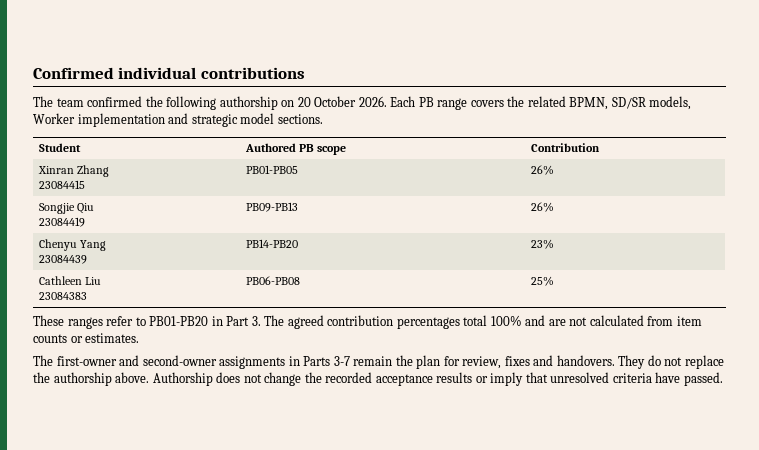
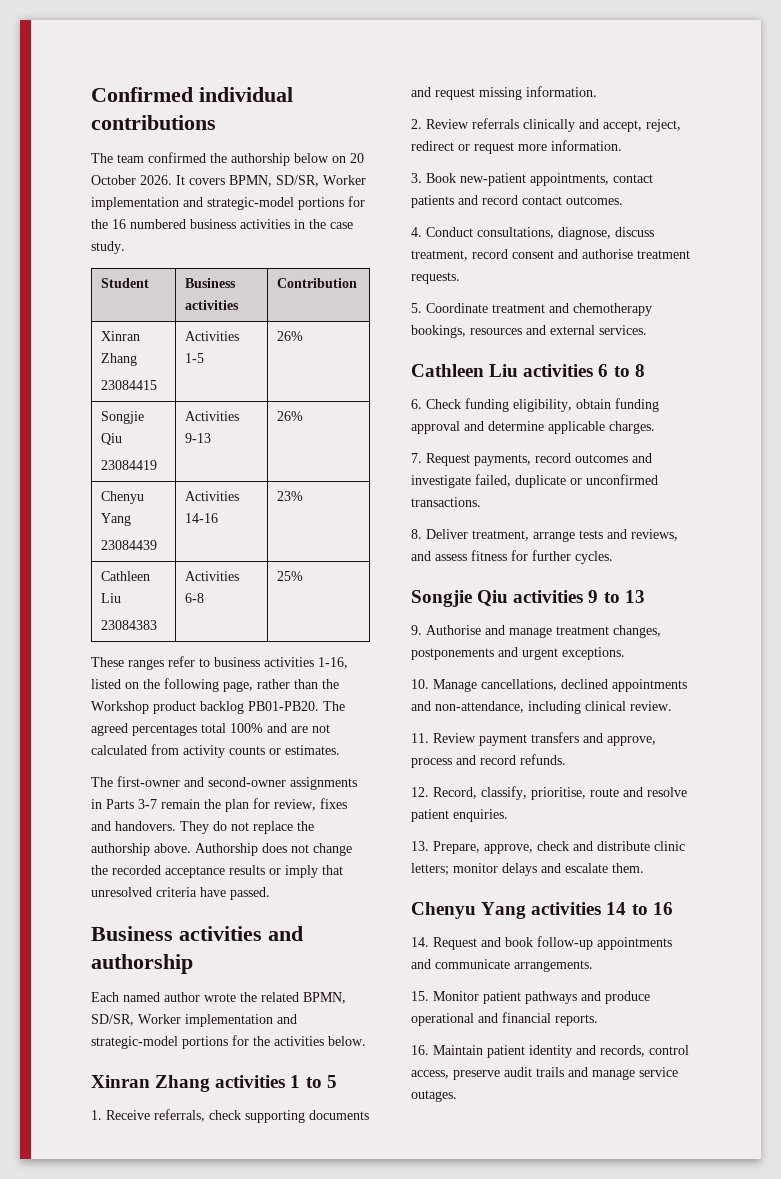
- The team confirmed the following authorship on 20 October 2026.
+ The team confirmed the authorship below on 20 October 2026.
- Each PB range covers the related BPMN, SD/SR models, Worker implementation and strategic model sections.
- Student | Authored PB scope | Contribution
+ It covers BPMN, SD/SR, Worker implementation and strategic-model portions for the 16 numbered business activities in the case study.
+ Student | Business activities | Contribution
  Xinran Zhang
- 23084415 | PB01-PB05 | 26%
+ 23084415 | Activities 1-5 | 26%
  Songjie Qiu
- 23084419 | PB09-PB13 | 26%
+ 23084419 | Activities 9-13 | 26%
  Chenyu Yang
- 23084439 | PB14-PB20 | 23%
+ 23084439 | Activities 14-16 | 23%
  Cathleen Liu
- 23084383 | PB06-PB08 | 25%
+ 23084383 | Activities 6-8 | 25%
- These ranges refer to PB01-PB20 in Part 3. The agreed contribution percentages total 100% and are not calculated from item counts or estimates.
+ These ranges refer to business activities 1-16, listed on the following page, rather than the Workshop product backlog PB01-PB20. The agreed percentages total 100% and are not calculated from activity counts or estimates.
+ Business activities and authorship
+ Each named author wrote the related BPMN, SD/SR, Worker implementation and strategic-model portions for the activities below.
+ Xinran Zhang activities 1 to 5
+ 1. Receive referrals, check supporting documents and request missing information.
+ 2. Review referrals clinically and accept, reject, redirect or request more information.
+ 3. Book new-patient appointments, contact patients and record contact outcomes.
+ 4. Conduct consultations, diagnose, discuss treatment, record consent and authorise treatment requests.
+ 5. Coordinate treatment and chemotherapy bookings, resources and external services.
+ Cathleen Liu activities 6 to 8
+ 6. Check funding eligibility, obtain funding approval and determine applicable charges.
+ 7. Request payments, record outcomes and investigate failed, duplicate or unconfirmed transactions.
+ 8. Deliver treatment, arrange tests and reviews, and assess fitness for further cycles.
+ Songjie Qiu activities 9 to 13
+ 9. Authorise and manage treatment changes, postponements and urgent exceptions.
+ 10. Manage cancellations, declined appointments and non-attendance, including clinical review.
+ 11. Review payment transfers and approve, process and record refunds.
+ 12. Record, classify, prioritise, route and resolve patient enquiries.
+ 13. Prepare, approve, check and distribute clinic letters; monitor delays and escalate them.
+ Chenyu Yang activities 14 to 16
+ 14. Request and book follow-up appointments and communicate arrangements.
+ 15. Monitor patient pathways and produce operational and financial reports.
+ 16. Maintain patient identity and records, control access, preserve audit trails and manage service outages.

